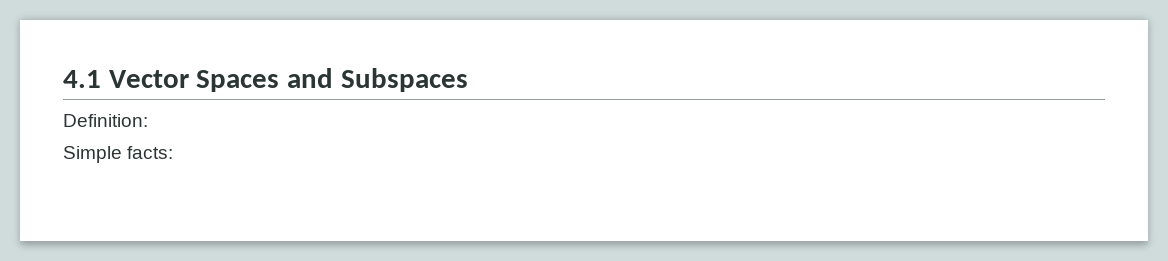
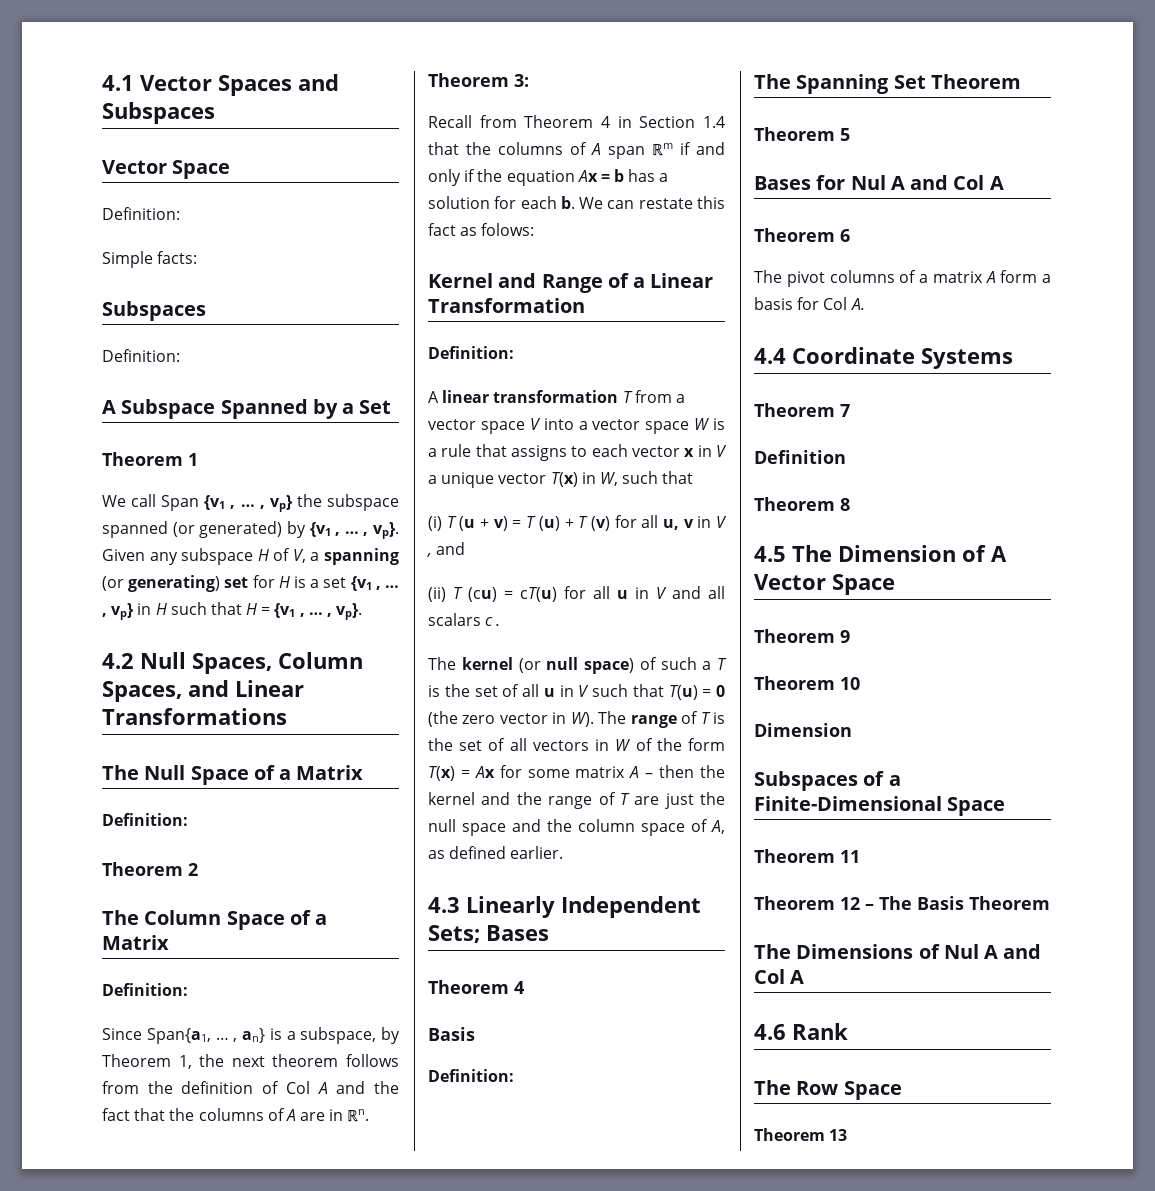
  4.1 Vector Spaces and Subspaces
+ Vector Space
  Simple facts:
+ Subspaces
+ Definition:
+ A Subspace Spanned by a Set
+ Theorem 1
+ We call Span {v1 , … , vp} the subspace spanned (or generated) by {v1 , … , vp}. Given any subspace H of V, a spanning (or generating) set for H is a set {v1 , … , vp} in H such that H = {v1 , … , vp}.
+ 4.2 Null Spaces, Column Spaces, and Linear Transformations
+ The Null Space of a Matrix
+ Definition:
+ Theorem 2
+ The Column Space of a Matrix
+ Definition:
+ Since Span{a1, … , an} is a subspace, by Theorem 1, the next theorem follows from the definition of Col A and the fact that the columns of A are in ℝn.
+ Theorem 3:
+ Recall from Theorem 4 in Section 1.4 that the columns of A span ℝm if and only if the equation Ax = b has a solution for each b. We can restate this fact as folows:
+ Kernel and Range of a Linear Transformation
+ Definition:
+ A linear transformation T from a vector space V into a vector space W is a rule that assigns to each vector x in V a unique vector T(x) in W, such that
+ (i) T (u + v) = T (u) + T (v) for all u, v in V , and
+ (ii) T (cu) = cT(u) for all u in V and all scalars c .
+ The kernel (or null space) of such a T is the set of all u in V such that T(u) = 0 (the zero vector in W). The range of T is the set of all vectors in W of the form T(x) = Ax for some matrix A – then the kernel and the range of T are just the null space and the column space of A, as defined earlier.
+ 4.3 Linearly Independent Sets; Bases
+ Theorem 4
+ Basis
+ Definition:
+ The Spanning Set Theorem
+ Theorem 5
+ Bases for Nul A and Col A
+ Theorem 6
+ The pivot columns of a matrix A form a basis for Col A.
+ 4.4 Coordinate Systems
+ Theorem 7
+ Definition
+ Theorem 8
+ 4.5 The Dimension of A Vector Space
+ Theorem 9
+ Theorem 10
+ Dimension
+ Subspaces of a Finite-Dimensional Space
+ Theorem 11
+ Theorem 12 – The Basis Theorem
+ The Dimensions of Nul A and Col A
+ 4.6 Rank
+ The Row Space
+ Theorem 13

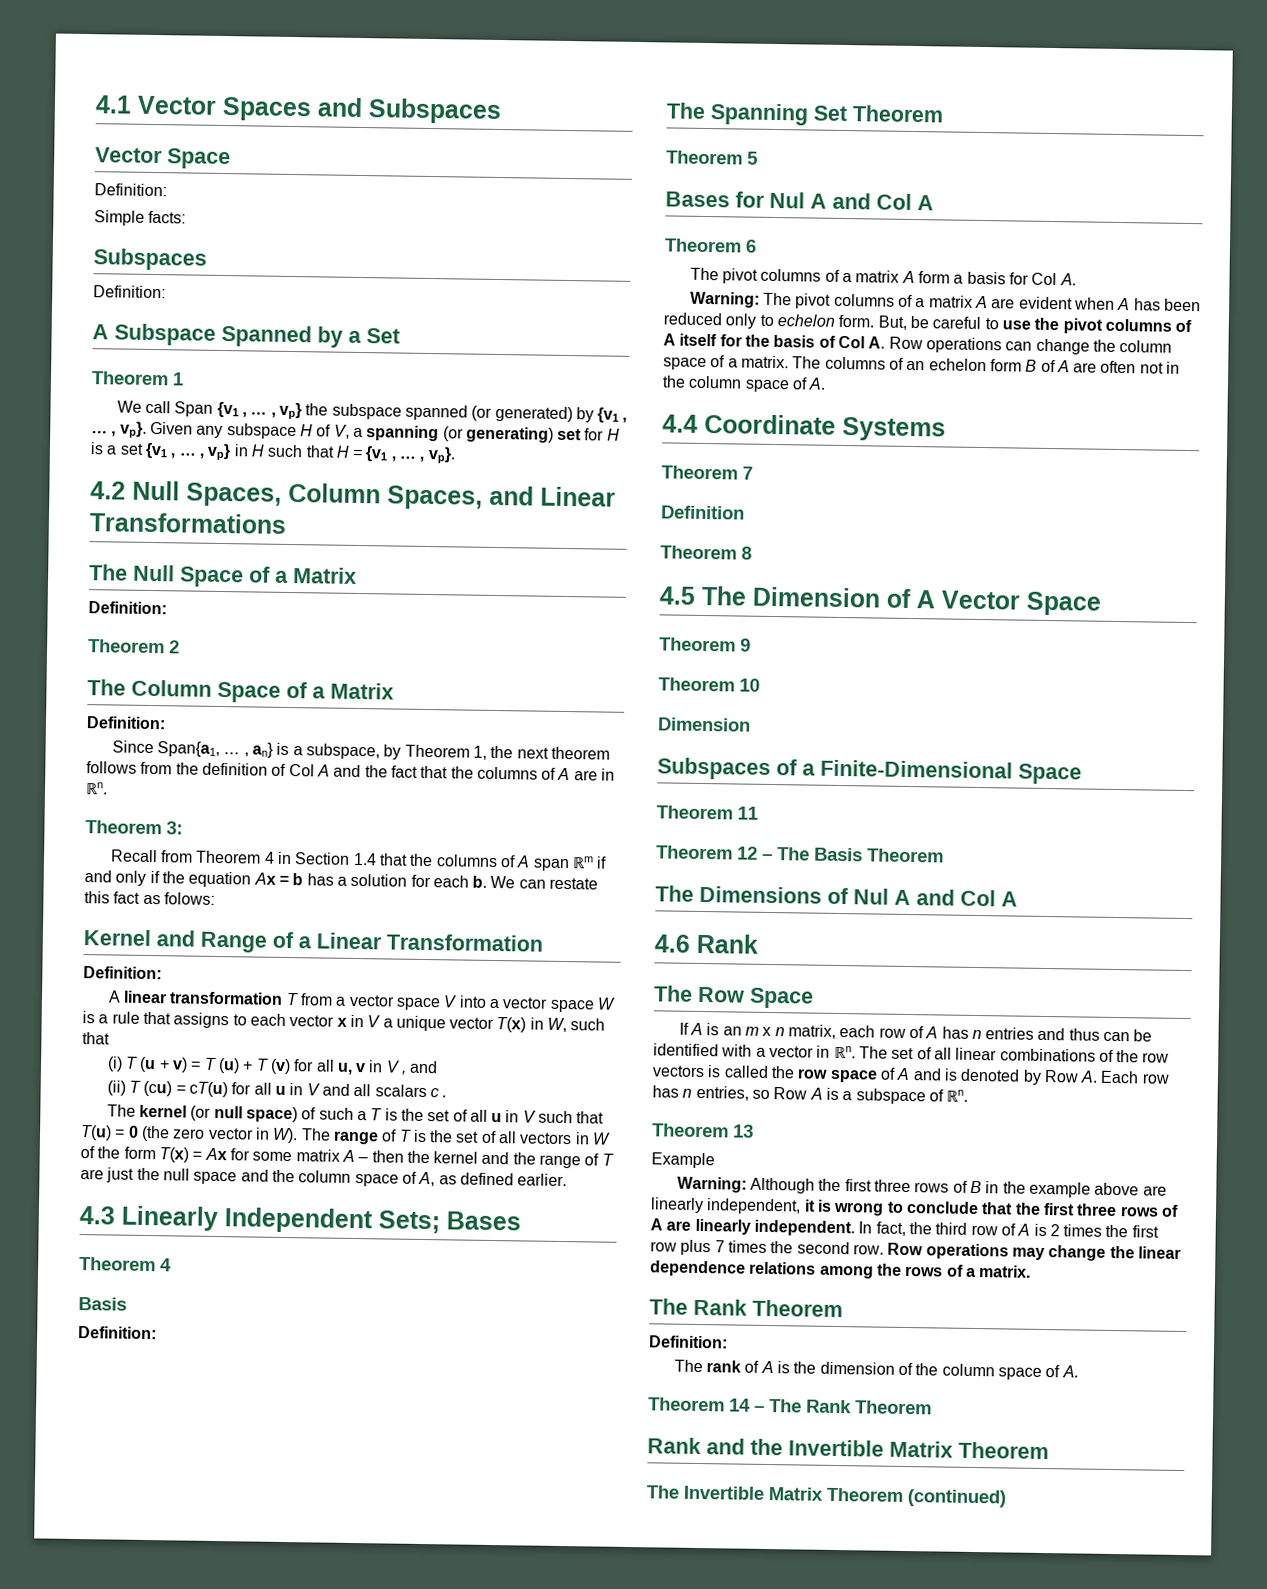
+ Warning: The pivot columns of a matrix A are evident when A has been reduced only to echelon form. But, be careful to use the pivot columns of A itself for the basis of Col A. Row operations can change the column space of a matrix. The columns of an echelon form B of A are often not in the column space of A.
+ If A is an m x n matrix, each row of A has n entries and thus can be identified with a vector in ℝn. The set of all linear combinations of the row vectors is called the row space of A and is denoted by Row A. Each row has n entries, so Row A is a subspace of ℝn.
  Theorem 13
+ Example
+ Warning: Although the first three rows of B in the example above are linearly independent, it is wrong to conclude that the first three rows of A are linearly independent. In fact, the third row of A is 2 times the first row plus 7 times the second row. Row operations may change the linear dependence relations among the rows of a matrix.
+ The Rank Theorem
+ Definition:
+ The rank of A is the dimension of the column space of A.
+ Theorem 14 – The Rank Theorem
+ Rank and the Invertible Matrix Theorem
+ The Invertible Matrix Theorem (continued)

